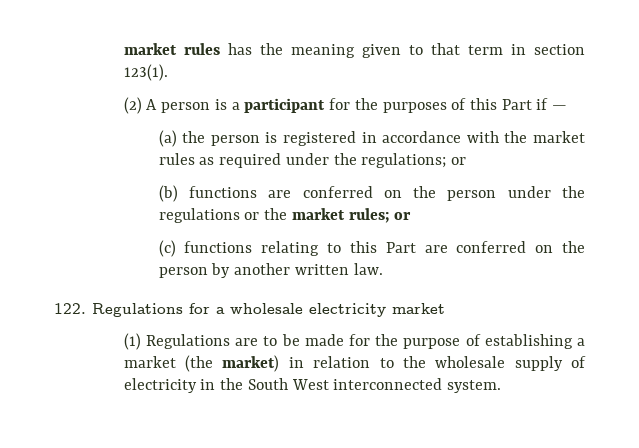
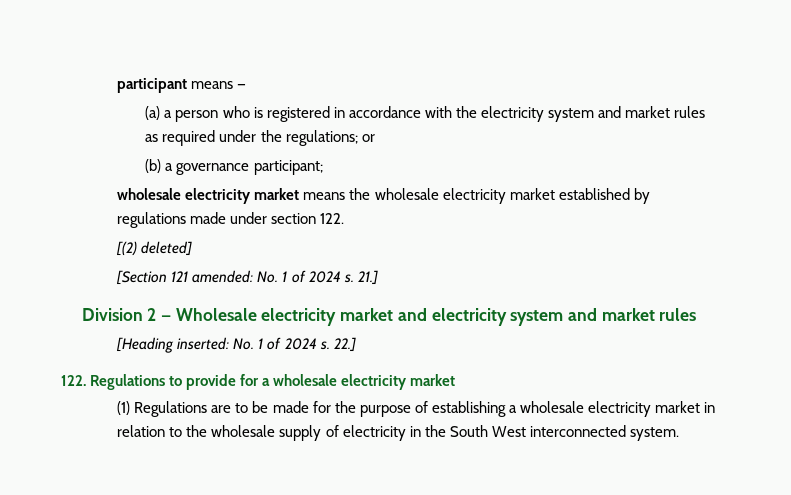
- market rules has the meaning given to that term in section 123(1).
- (2) A person is a participant for the purposes of this Part if —
+ participant means —
- (a) the person is registered in accordance with the market rules as required under the regulations; or
+ (a) a person who is registered in accordance with the electricity system and market rules as required under the regulations; or
- (b) functions are conferred on the person under the regulations or the market rules; or
- (c) functions relating to this Part are conferred on the person by another written law.
+ (b) a governance participant;
+ wholesale electricity market means the wholesale electricity market established by regulations made under section 122.
+ [(2) deleted]
+ [Section 121 amended: No. 1 of 2024 s. 21.]
+ Division 2 — Wholesale electricity market and electricity system and market rules
+ [Heading inserted: No. 1 of 2024 s. 22.]
- 122. Regulations for a wholesale electricity market
+ 122. Regulations to provide for a wholesale electricity market
- (1) Regulations are to be made for the purpose of establishing a market (the market) in relation to the wholesale supply of electricity in the South West interconnected system.
+ (1) Regulations are to be made for the purpose of establishing a wholesale electricity market in relation to the wholesale supply of electricity in the South West interconnected system.

